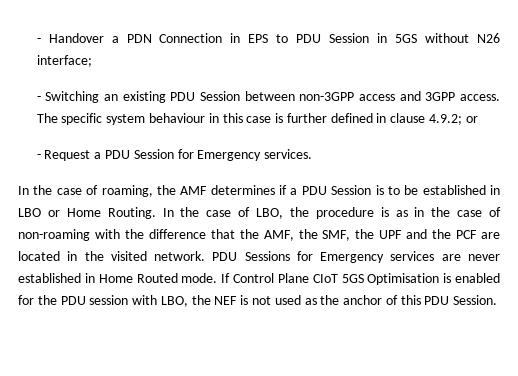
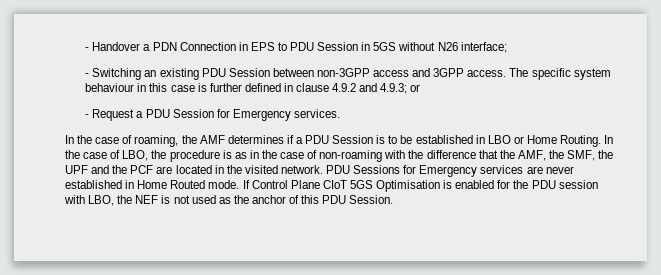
- The specific system behaviour in this case is further defined in clause 4.9.2; or
+ The specific system behaviour in this case is further defined in clause 4.9.2 and 4.9.3; or

